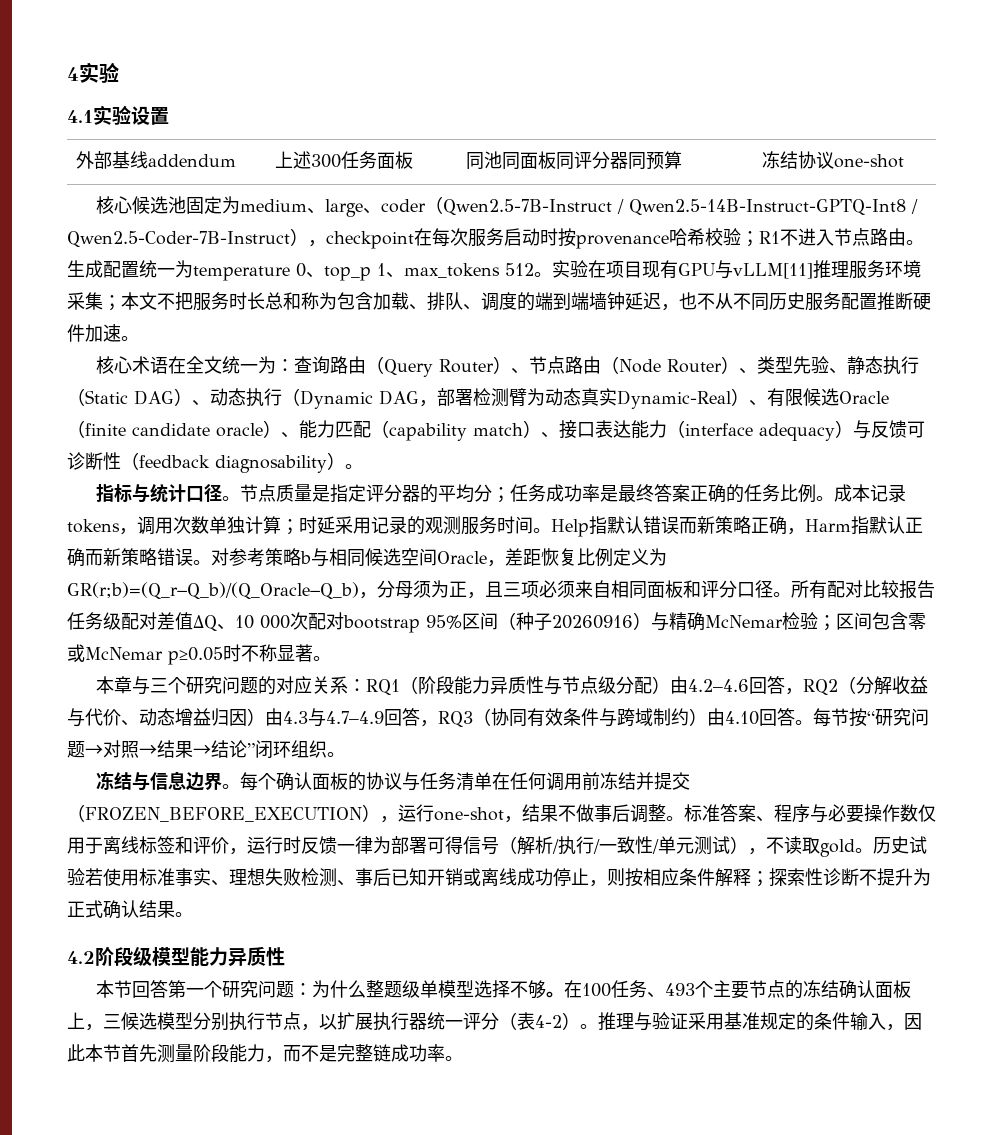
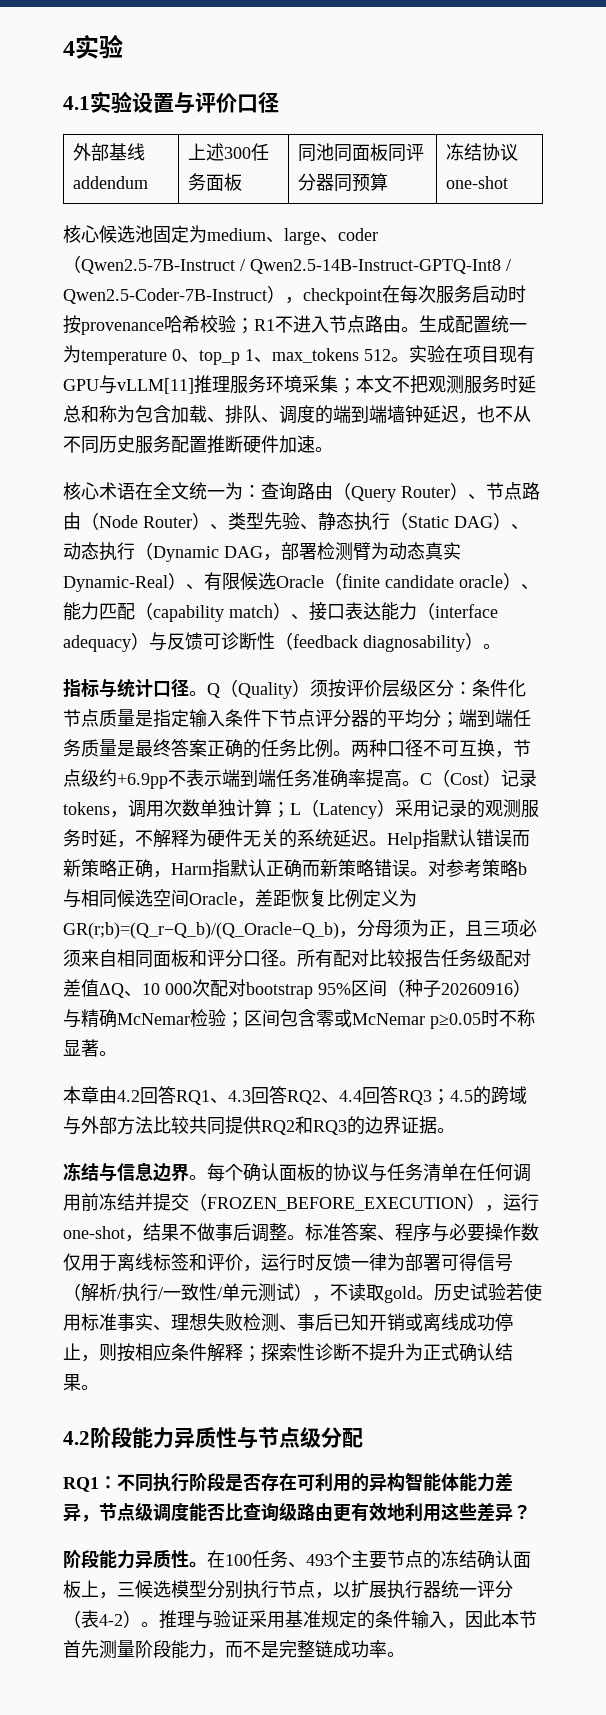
- 4.1实验设置
+ 4.1实验设置与评价口径
- 实验在项目现有GPU与vLLM[11]推理服务环境采集；本文不把服务时长总和称为包含加载、排队、调度的端到端墙钟延迟，也不从不同历史服务配置推断硬件加速。
+ 实验在项目现有GPU与vLLM[11]推理服务环境采集；本文不把观测服务时延总和称为包含加载、排队、调度的端到端墙钟延迟，也不从不同历史服务配置推断硬件加速。
- 节点质量是指定评分器的平均分；任务成功率是最终答案正确的任务比例。
+ Q（Quality）须按评价层级区分：条件化节点质量是指定输入条件下节点评分器的平均分；端到端任务质量是最终答案正确的任务比例。
- 成本记录tokens，调用次数单独计算；时延采用记录的观测服务时间。
+ 两种口径不可互换，节点级约+6.9pp不表示端到端任务准确率提高。C（Cost）记录tokens，调用次数单独计算；L（Latency）采用记录的观测服务时延，不解释为硬件无关的系统延迟。
- 本章与三个研究问题的对应关系：RQ1（阶段能力异质性与节点级分配）由4.2–4.6回答，RQ2（分解收益与代价、动态增益归因）由4.3与4.7–4.9回答，RQ3（协同有效条件与跨域制约）由4.10回答。每节按“研究问题→对照→结果→结论”闭环组织。
+ 本章由4.2回答RQ1、4.3回答RQ2、4.4回答RQ3；4.5的跨域与外部方法比较共同提供RQ2和RQ3的边界证据。
- 4.2阶段级模型能力异质性
- 本节回答第一个研究问题：为什么整题级单模型选择不够。
+ 4.2阶段能力异质性与节点级分配
+ RQ1：不同执行阶段是否存在可利用的异构智能体能力差异，节点级调度能否比查询级路由更有效地利用这些差异？
+ 阶段能力异质性。

